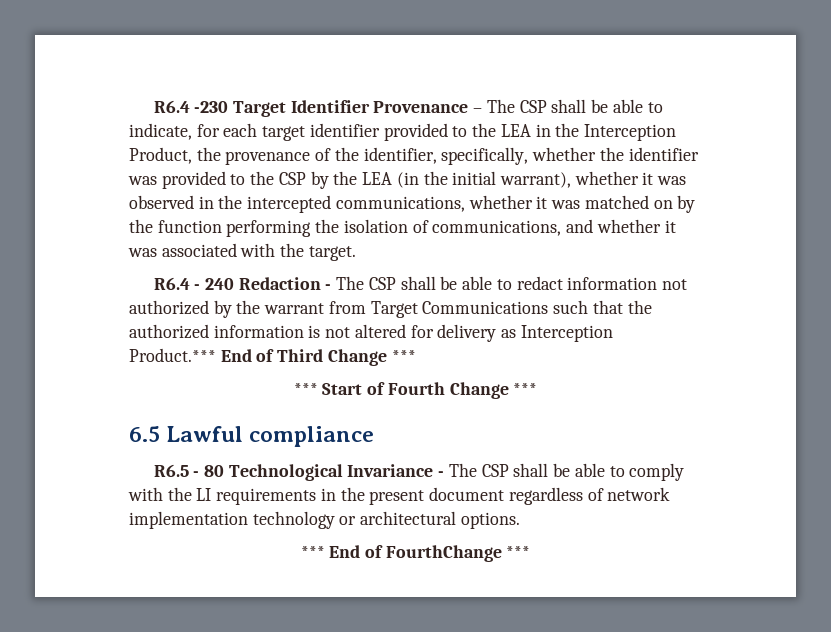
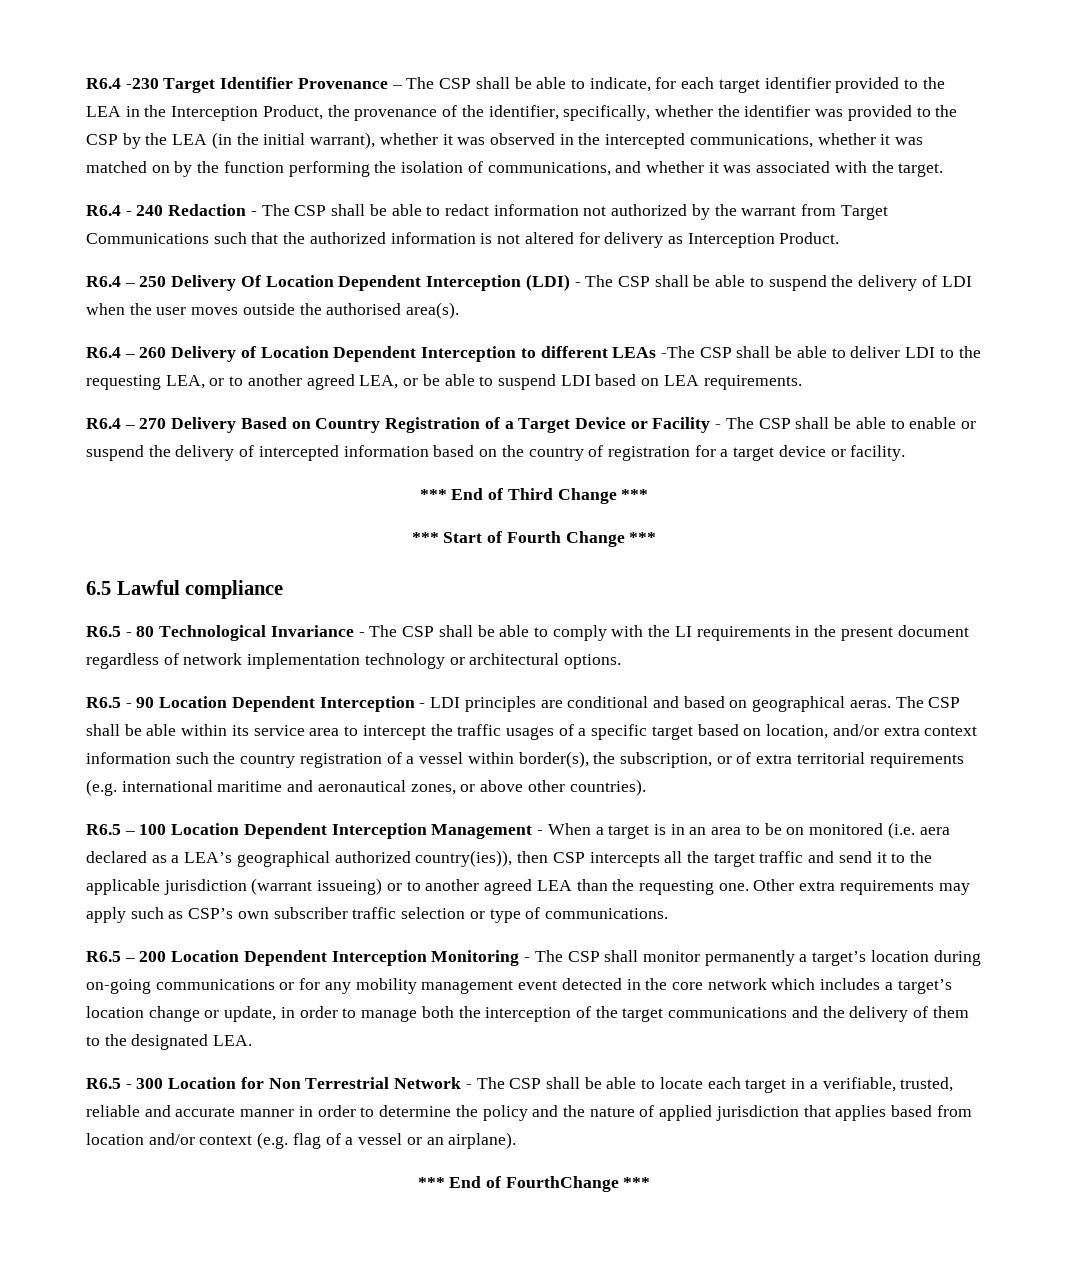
- R6.4 - 240 Redaction - The CSP shall be able to redact information not authorized by the warrant from Target Communications such that the authorized information is not altered for delivery as Interception Product.*** End of Third Change ***
+ R6.4 - 240 Redaction - The CSP shall be able to redact information not authorized by the warrant from Target Communications such that the authorized information is not altered for delivery as Interception Product.
+ R6.4 – 250 Delivery Of Location Dependent Interception (LDI) - The CSP shall be able to suspend the delivery of LDI when the user moves outside the authorised area(s).
+ R6.4 – 260 Delivery of Location Dependent Interception to different LEAs -The CSP shall be able to deliver LDI to the requesting LEA, or to another agreed LEA, or be able to suspend LDI based on LEA requirements.
+ R6.4 – 270 Delivery Based on Country Registration of a Target Device or Facility - The CSP shall be able to enable or suspend the delivery of intercepted information based on the country of registration for a target device or facility.
+ *** End of Third Change ***
+ R6.5 - 90 Location Dependent Interception - LDI principles are conditional and based on geographical aeras. The CSP shall be able within its service area to intercept the traffic usages of a specific target based on location, and/or extra context information such the country registration of a vessel within border(s), the subscription, or of extra territorial requirements (e.g. international maritime and aeronautical zones, or above other countries).
+ R6.5 – 100 Location Dependent Interception Management - When a target is in an area to be on monitored (i.e. aera declared as a LEA’s geographical authorized country(ies)), then CSP intercepts all the target traffic and send it to the applicable jurisdiction (warrant issueing) or to another agreed LEA than the requesting one. Other extra requirements may apply such as CSP’s own subscriber traffic selection or type of communications.
+ R6.5 – 200 Location Dependent Interception Monitoring - The CSP shall monitor permanently a target’s location during on-going communications or for any mobility management event detected in the core network which includes a target’s location change or update, in order to manage both the interception of the target communications and the delivery of them to the designated LEA.
+ R6.5 - 300 Location for Non Terrestrial Network - The CSP shall be able to locate each target in a verifiable, trusted, reliable and accurate manner in order to determine the policy and the nature of applied jurisdiction that applies based from location and/or context (e.g. flag of a vessel or an airplane).

